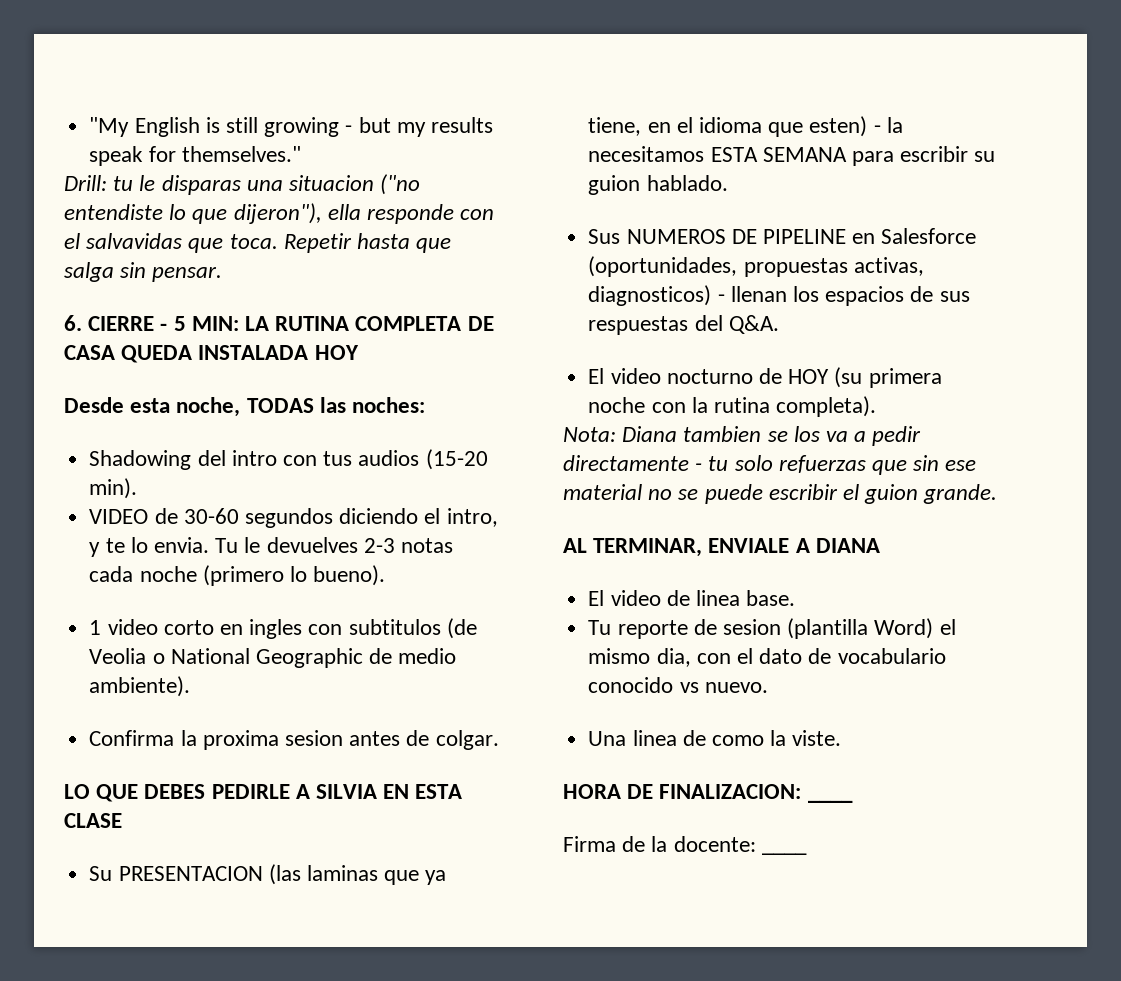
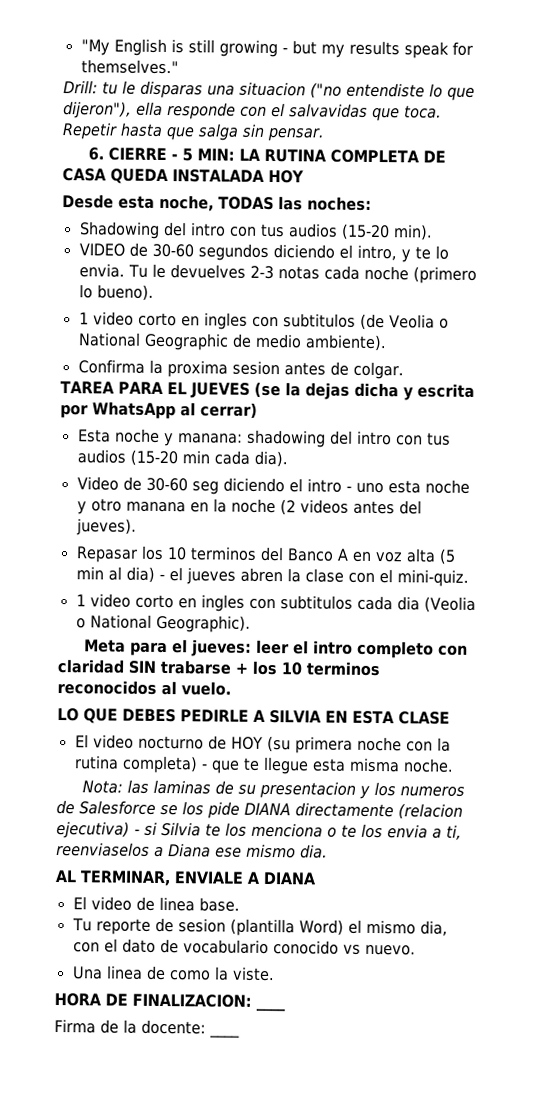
+ TAREA PARA EL JUEVES (se la dejas dicha y escrita por WhatsApp al cerrar)
+ Esta noche y manana: shadowing del intro con tus audios (15-20 min cada dia).
+ Video de 30-60 seg diciendo el intro - uno esta noche y otro manana en la noche (2 videos antes del jueves).
+ Repasar los 10 terminos del Banco A en voz alta (5 min al dia) - el jueves abren la clase con el mini-quiz.
+ 1 video corto en ingles con subtitulos cada dia (Veolia o National Geographic).
+ Meta para el jueves: leer el intro completo con claridad SIN trabarse + los 10 terminos reconocidos al vuelo.
- Su PRESENTACION (las laminas que ya tiene, en el idioma que esten) - la necesitamos ESTA SEMANA para escribir su guion hablado.
- Sus NUMEROS DE PIPELINE en Salesforce (oportunidades, propuestas activas, diagnosticos) - llenan los espacios de sus respuestas del Q&A.
- El video nocturno de HOY (su primera noche con la rutina completa).
- Nota: Diana tambien se los va a pedir directamente - tu solo refuerzas que sin ese material no se puede escribir el guion grande.
+ El video nocturno de HOY (su primera noche con la rutina completa) - que te llegue esta misma noche.
+ Nota: las laminas de su presentacion y los numeros de Salesforce se los pide DIANA directamente (relacion ejecutiva) - si Silvia te los menciona o te los envia a ti, reenviaselos a Diana ese mismo dia.

